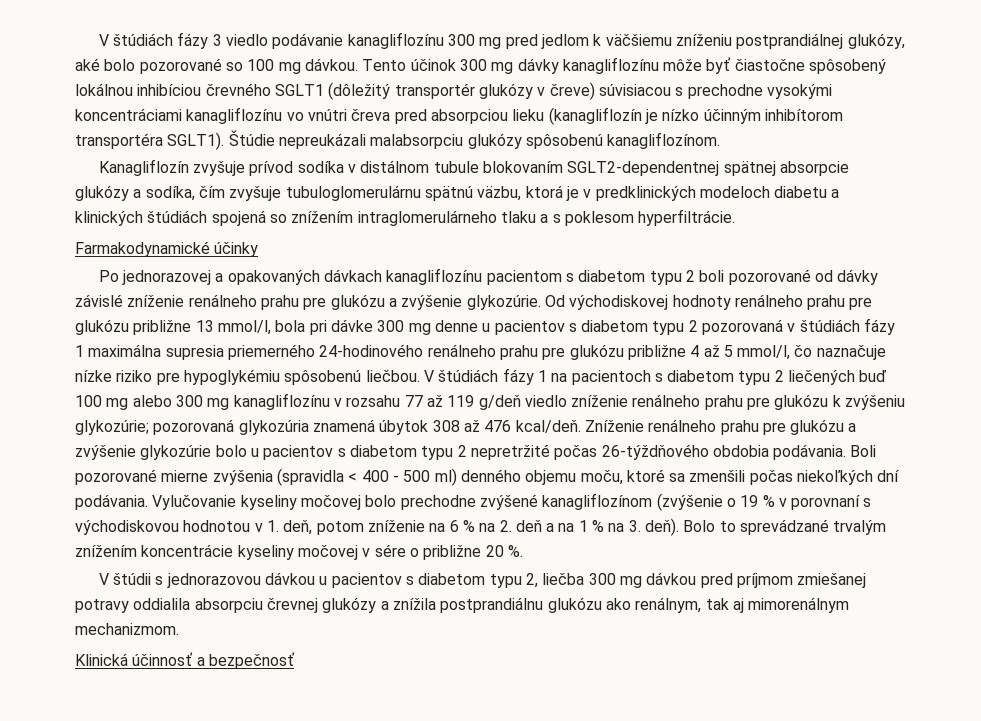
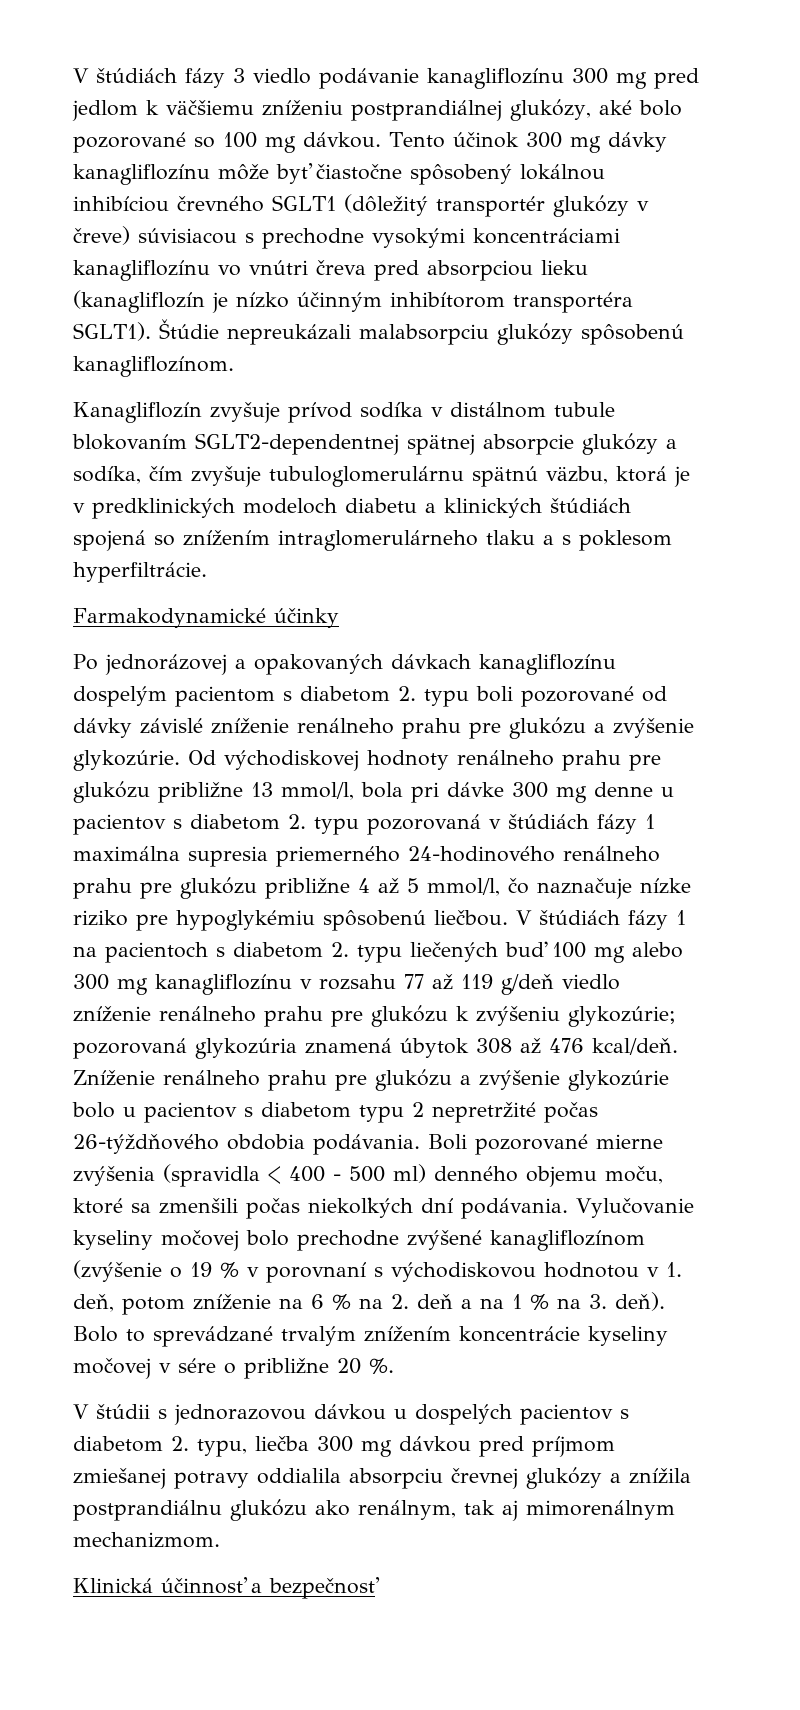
- Po jednorazovej a opakovaných dávkach kanagliflozínu pacientom s diabetom typu 2 boli pozorované od dávky závislé zníženie renálneho prahu pre glukózu a zvýšenie glykozúrie.
+ Po jednorázovej a opakovaných dávkach kanagliflozínu dospelým pacientom s diabetom 2. typu boli pozorované od dávky závislé zníženie renálneho prahu pre glukózu a zvýšenie glykozúrie.
- Od východiskovej hodnoty renálneho prahu pre glukózu približne 13 mmol/l, bola pri dávke 300 mg denne u pacientov s diabetom typu 2 pozorovaná v štúdiách fázy 1 maximálna supresia priemerného 24-hodinového renálneho prahu pre glukózu približne 4 až 5 mmol/l, čo naznačuje nízke riziko pre hypoglykémiu spôsobenú liečbou.
+ Od východiskovej hodnoty renálneho prahu pre glukózu približne 13 mmol/l, bola pri dávke 300 mg denne u pacientov s diabetom 2. typu pozorovaná v štúdiách fázy 1 maximálna supresia priemerného 24-hodinového renálneho prahu pre glukózu približne 4 až 5 mmol/l, čo naznačuje nízke riziko pre hypoglykémiu spôsobenú liečbou.
- V štúdiách fázy 1 na pacientoch s diabetom typu 2 liečených buď 100 mg alebo 300 mg kanagliflozínu v rozsahu 77 až 119 g/deň viedlo zníženie renálneho prahu pre glukózu k zvýšeniu glykozúrie; pozorovaná glykozúria znamená úbytok 308 až 476 kcal/deň.
+ V štúdiách fázy 1 na pacientoch s diabetom 2. typu liečených buď 100 mg alebo 300 mg kanagliflozínu v rozsahu 77 až 119 g/deň viedlo zníženie renálneho prahu pre glukózu k zvýšeniu glykozúrie; pozorovaná glykozúria znamená úbytok 308 až 476 kcal/deň.
- V štúdii s jednorazovou dávkou u pacientov s diabetom typu 2, liečba 300 mg dávkou pred príjmom zmiešanej potravy oddialila absorpciu črevnej glukózy a znížila postprandiálnu glukózu ako renálnym, tak aj mimorenálnym mechanizmom.
+ V štúdii s jednorazovou dávkou u dospelých pacientov s diabetom 2. typu, liečba 300 mg dávkou pred príjmom zmiešanej potravy oddialila absorpciu črevnej glukózy a znížila postprandiálnu glukózu ako renálnym, tak aj mimorenálnym mechanizmom.

